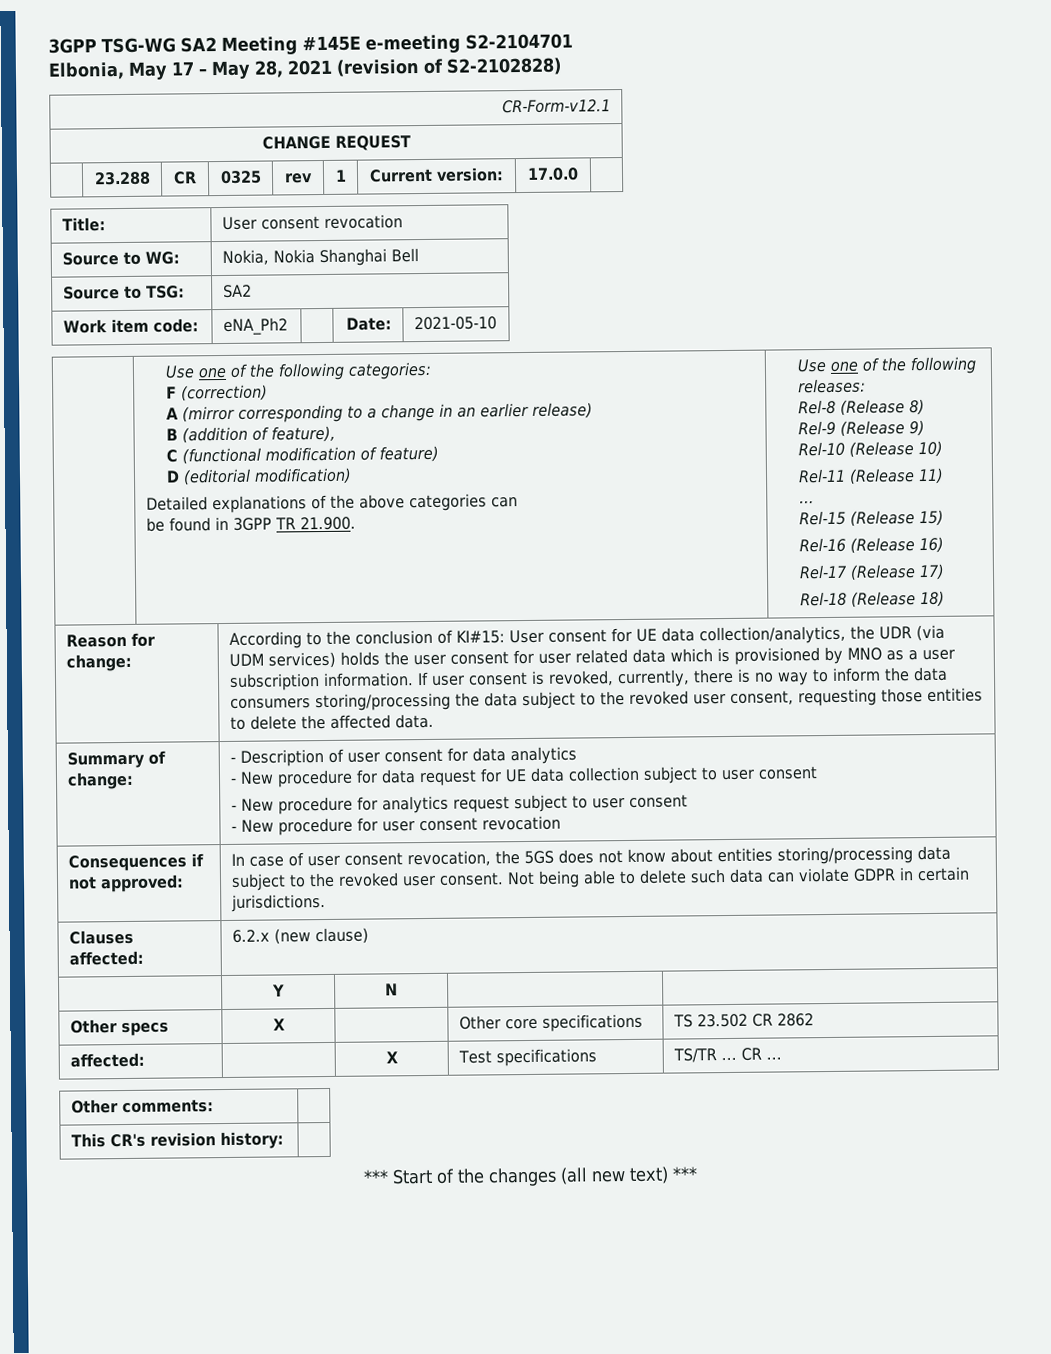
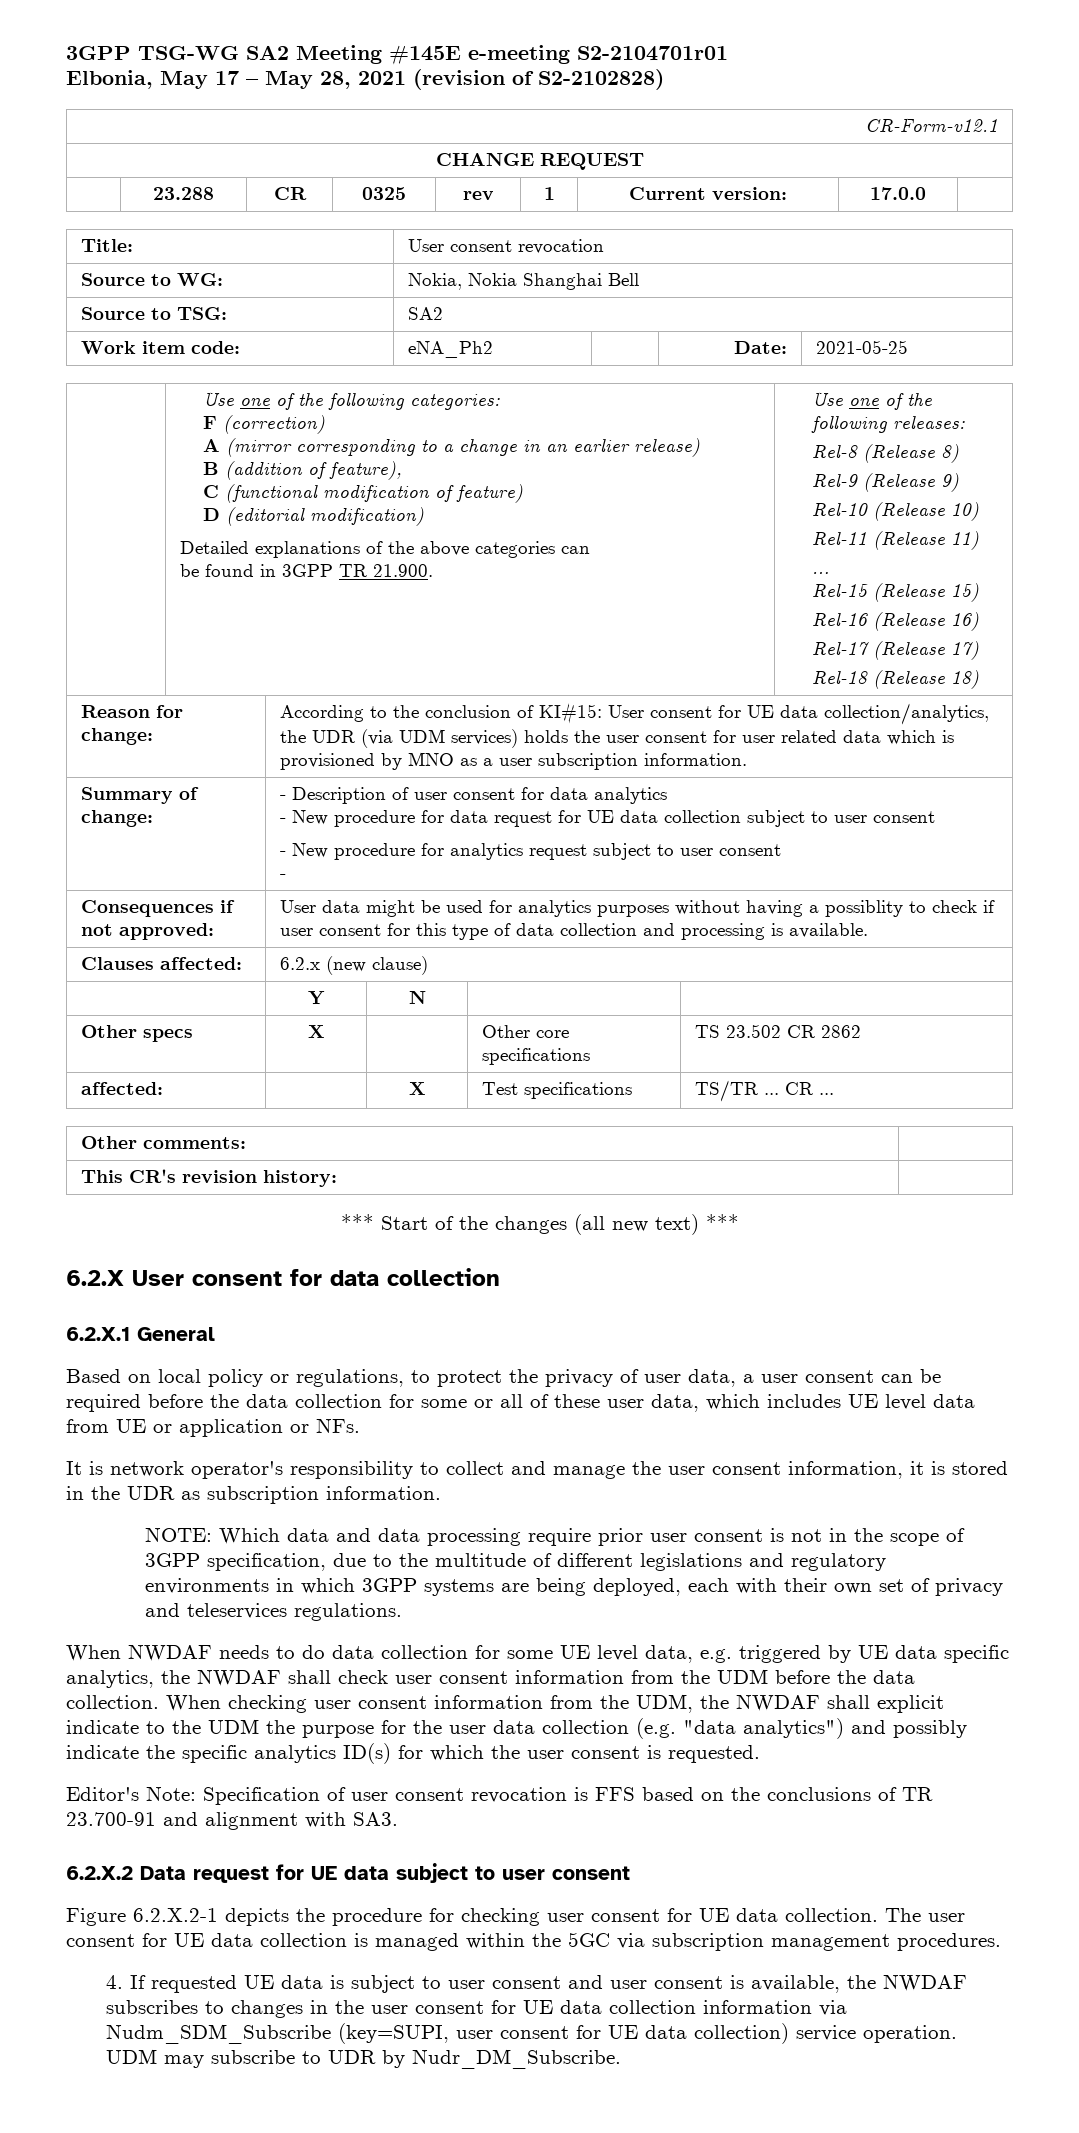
- 3GPP TSG-WG SA2 Meeting #145E e-meeting S2-2104701
+ 3GPP TSG-WG SA2 Meeting #145E e-meeting S2-2104701r01
- Work item code: | eNA_Ph2 | | Date: | 2021-05-10
+ Work item code: | eNA_Ph2 | | Date: | 2021-05-25
- If user consent is revoked, currently, there is no way to inform the data consumers storing/processing the data subject to the revoked user consent, requesting those entities to delete the affected data.
  - New procedure for analytics request subject to user consent
- - New procedure for user consent revocation
- Consequences if not approved: | In case of user consent revocation, the 5GS does not know about entities storing/processing data subject to the revoked user consent. Not being able to delete such data can violate GDPR in certain jurisdictions.
+ -
+ Consequences if not approved: | User data might be used for analytics purposes without having a possiblity to check if user consent for this type of data collection and processing is available.
+ 6.2.X User consent for data collection
+ 6.2.X.1 General
+ Based on local policy or regulations, to protect the privacy of user data, a user consent can be required before the data collection for some or all of these user data, which includes UE level data from UE or application or NFs.
+ It is network operator's responsibility to collect and manage the user consent information, it is stored in the UDR as subscription information.
+ NOTE: Which data and data processing require prior user consent is not in the scope of 3GPP specification, due to the multitude of different legislations and regulatory environments in which 3GPP systems are being deployed, each with their own set of privacy and teleservices regulations.
+ When NWDAF needs to do data collection for some UE level data, e.g. triggered by UE data specific analytics, the NWDAF shall check user consent information from the UDM before the data collection. When checking user consent information from the UDM, the NWDAF shall explicit indicate to the UDM the purpose for the user data collection (e.g. "data analytics") and possibly indicate the specific analytics ID(s) for which the user consent is requested.
+ Editor's Note: Specification of user consent revocation is FFS based on the conclusions of TR 23.700-91 and alignment with SA3.
+ 6.2.X.2 Data request for UE data subject to user consent
+ Figure 6.2.X.2-1 depicts the procedure for checking user consent for UE data collection. The user consent for UE data collection is managed within the 5GC via subscription management procedures.
+ 4. If requested UE data is subject to user consent and user consent is available, the NWDAF subscribes to changes in the user consent for UE data collection information via Nudm_SDM_Subscribe (key=SUPI, user consent for UE data collection) service operation. UDM may subscribe to UDR by Nudr_DM_Subscribe.

